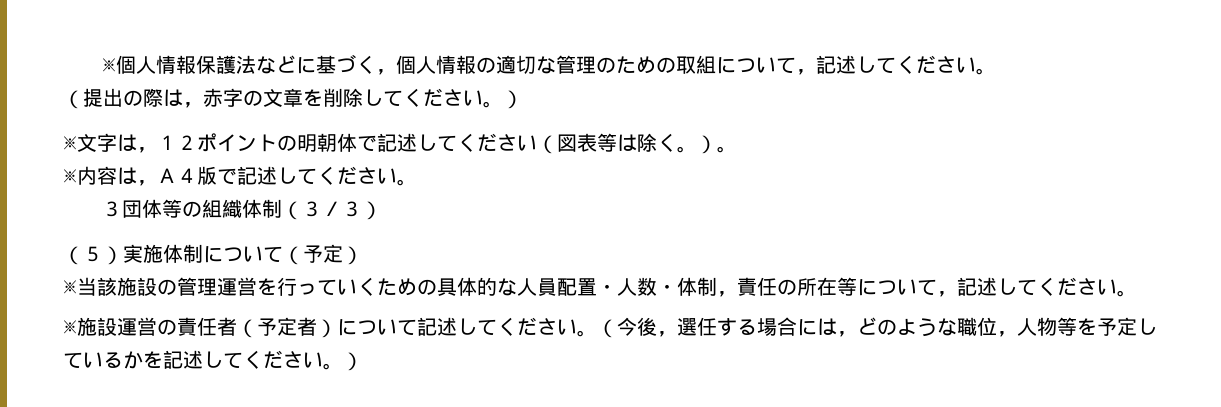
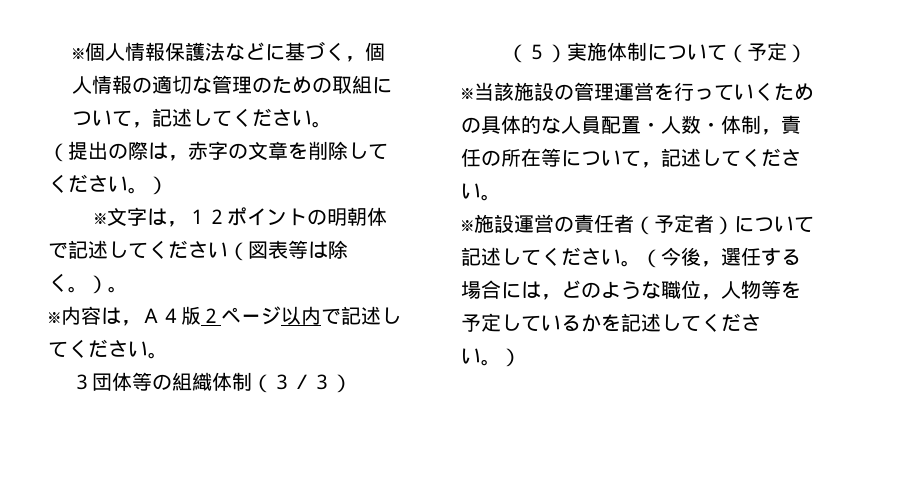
- ※内容は，Ａ４版で記述してください。
+ ※内容は，Ａ４版２ページ以内で記述してください。

